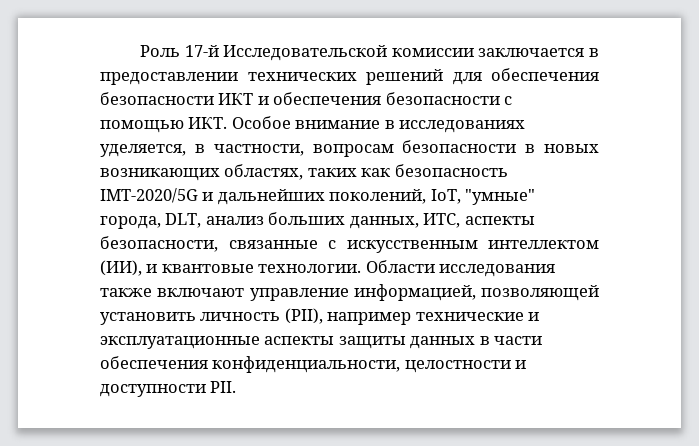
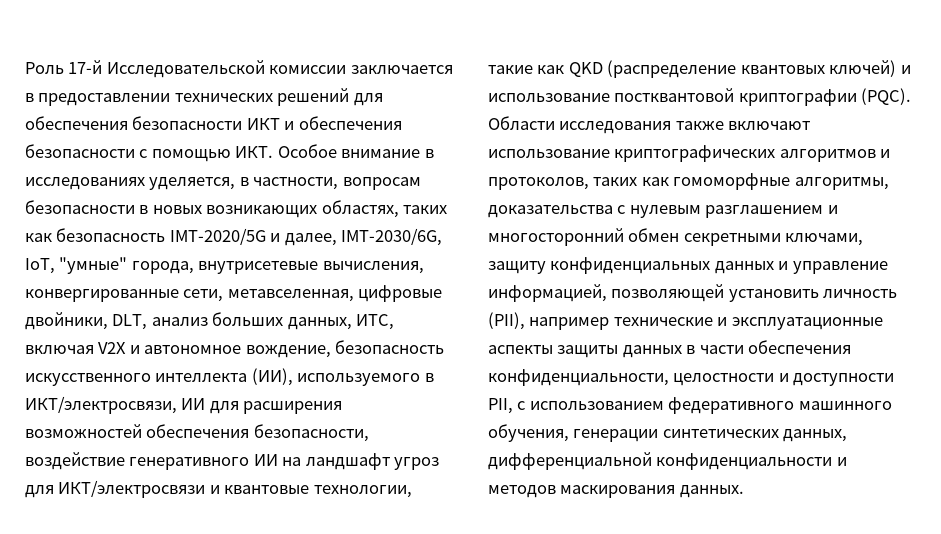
- Роль 17-й Исследовательской комиссии заключается в предоставлении технических решений для обеспечения безопасности ИКТ и обеспечения безопасности с помощью ИКТ. Особое внимание в исследованиях уделяется, в частности, вопросам безопасности в новых возникающих областях, таких как безопасность IMT-2020/5G и дальнейших поколений, IoT, "умные" города, DLT, анализ больших данных, ИТС, аспекты безопасности, связанные с искусственным интеллектом (ИИ), и квантовые технологии. Области исследования также включают управление информацией, позволяющей установить личность (PII), например технические и эксплуатационные аспекты защиты данных в части обеспечения конфиденциальности, целостности и доступности PII.
+ Роль 17-й Исследовательской комиссии заключается в предоставлении технических решений для обеспечения безопасности ИКТ и обеспечения безопасности с помощью ИКТ. Особое внимание в исследованиях уделяется, в частности, вопросам безопасности в новых возникающих областях, таких как безопасность IMT-2020/5G и далее, IMT-2030/6G, IoT, "умные" города, внутрисетевые вычисления, конвергированные сети, метавселенная, цифровые двойники, DLT, анализ больших данных, ИТС, включая V2X и автономное вождение, безопасность искусственного интеллекта (ИИ), используемого в ИКТ/электросвязи, ИИ для расширения возможностей обеспечения безопасности, воздействие генеративного ИИ на ландшафт угроз для ИКТ/электросвязи и квантовые технологии, такие как QKD (распределение квантовых ключей) и использование постквантовой криптографии (PQC). Области исследования также включают использование криптографических алгоритмов и протоколов, таких как гомоморфные алгоритмы, доказательства с нулевым разглашением и многосторонний обмен секретными ключами, защиту конфиденциальных данных и управление информацией, позволяющей установить личность (PII), например технические и эксплуатационные аспекты защиты данных в части обеспечения конфиденциальности, целостности и доступности PII, с использованием федеративного машинного обучения, генерации синтетических данных, дифференциальной конфиденциальности и методов маскирования данных.

